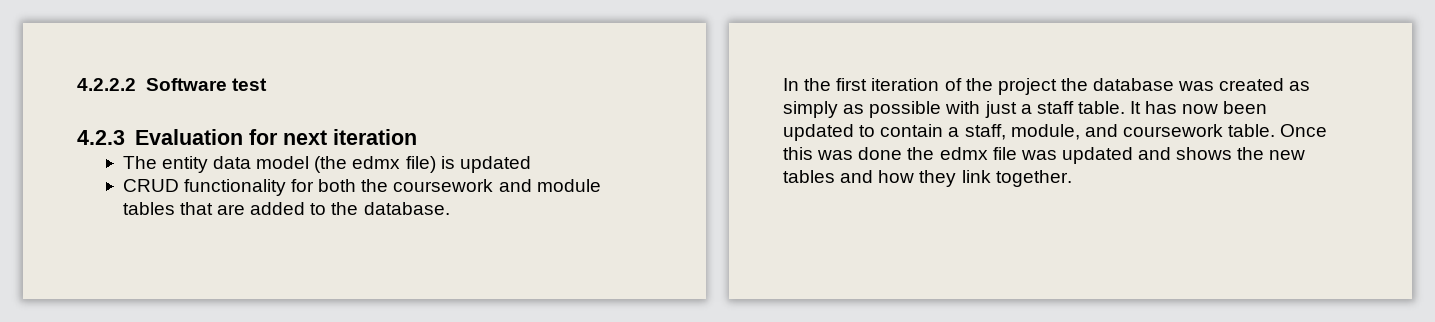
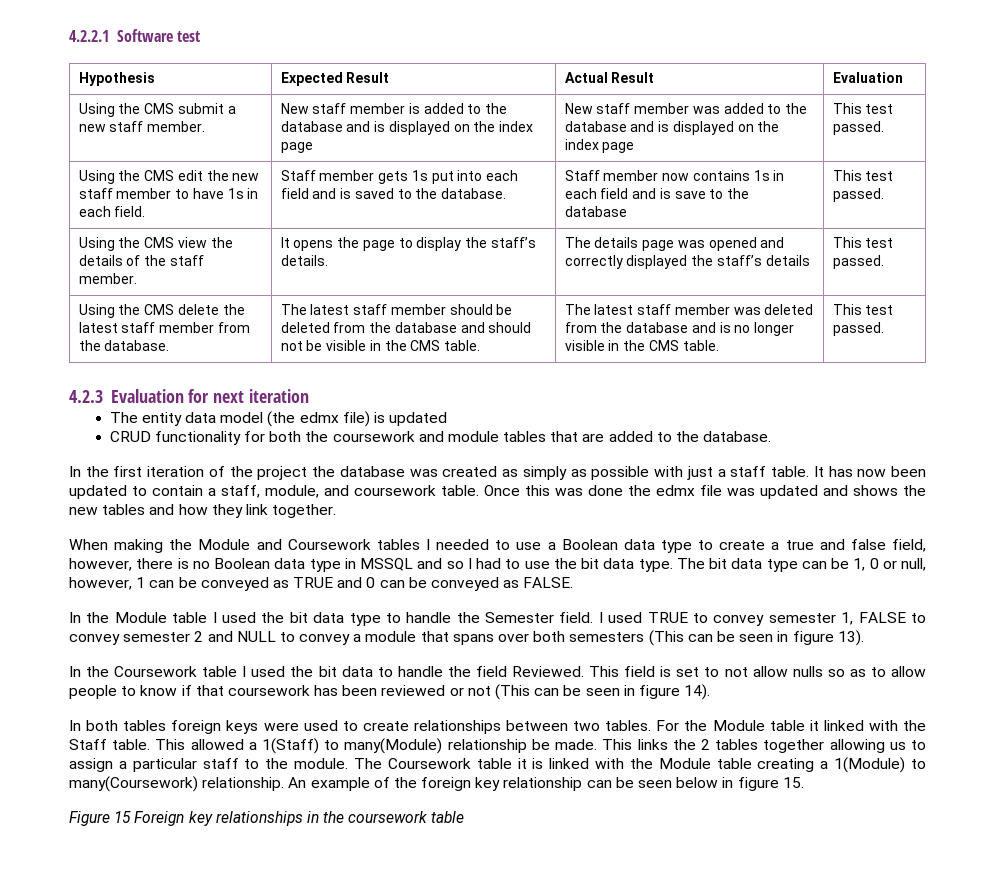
- 4.2.2.2 Software test
+ 4.2.2.1 Software test
+ Hypothesis | Expected Result | Actual Result | Evaluation
+ Using the CMS submit a new staff member. | New staff member is added to the database and is displayed on the index page | New staff member was added to the database and is displayed on the index page | This test passed.
+ Using the CMS edit the new staff member to have 1s in each field. | Staff member gets 1s put into each field and is saved to the database. | Staff member now contains 1s in each field and is save to the database | This test passed.
+ Using the CMS view the details of the staff member. | It opens the page to display the staff’s details. | The details page was opened and correctly displayed the staff’s details | This test passed.
+ Using the CMS delete the latest staff member from the database. | The latest staff member should be deleted from the database and should not be visible in the CMS table. | The latest staff member was deleted from the database and is no longer visible in the CMS table. | This test passed.
+ When making the Module and Coursework tables I needed to use a Boolean data type to create a true and false field, however, there is no Boolean data type in MSSQL and so I had to use the bit data type. The bit data type can be 1, 0 or null, however, 1 can be conveyed as TRUE and 0 can be conveyed as FALSE.
+ In the Module table I used the bit data type to handle the Semester field. I used TRUE to convey semester 1, FALSE to convey semester 2 and NULL to convey a module that spans over both semesters (This can be seen in figure 13).
+ In the Coursework table I used the bit data to handle the field Reviewed. This field is set to not allow nulls so as to allow people to know if that coursework has been reviewed or not (This can be seen in figure 14).
+ In both tables foreign keys were used to create relationships between two tables. For the Module table it linked with the Staff table. This allowed a 1(Staff) to many(Module) relationship be made. This links the 2 tables together allowing us to assign a particular staff to the module. The Coursework table it is linked with the Module table creating a 1(Module) to many(Coursework) relationship. An example of the foreign key relationship can be seen below in figure 15.
+ Figure 15 Foreign key relationships in the coursework table

